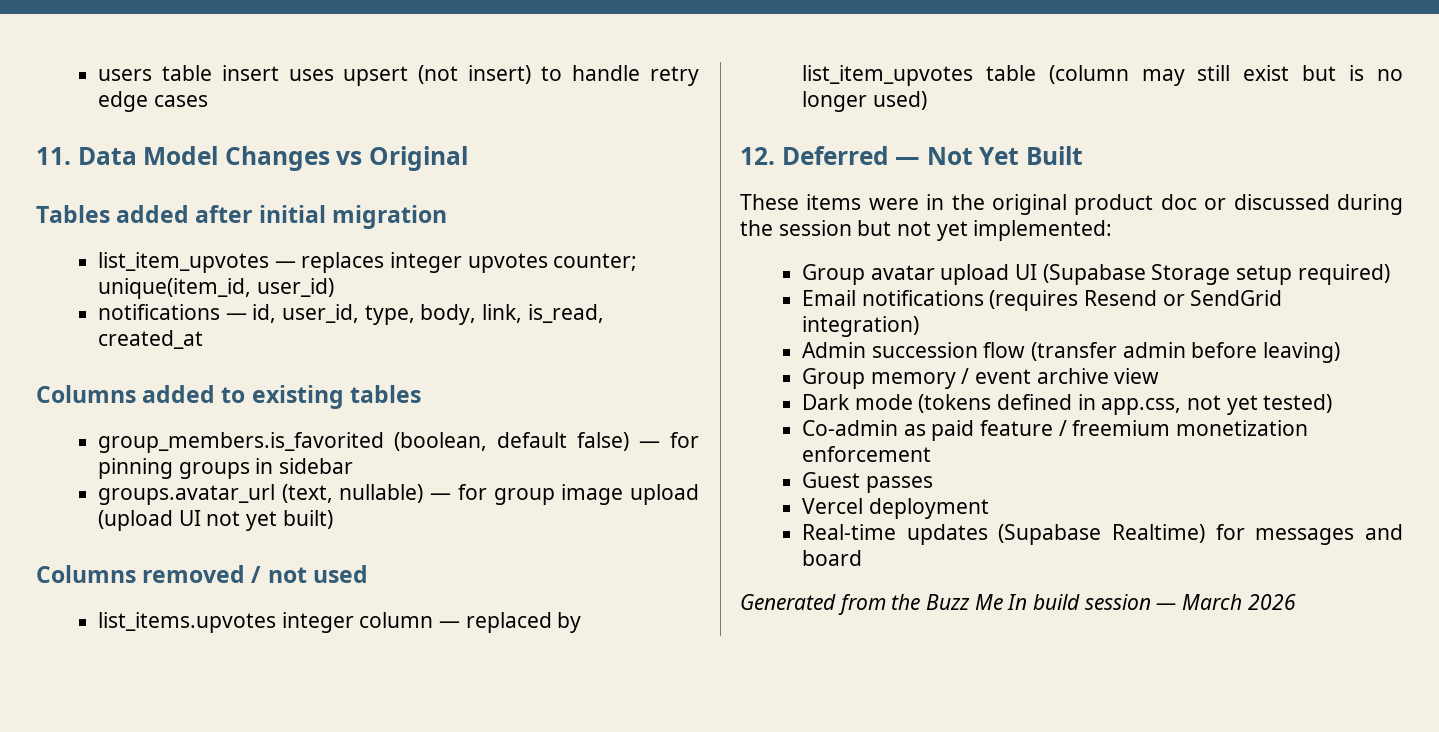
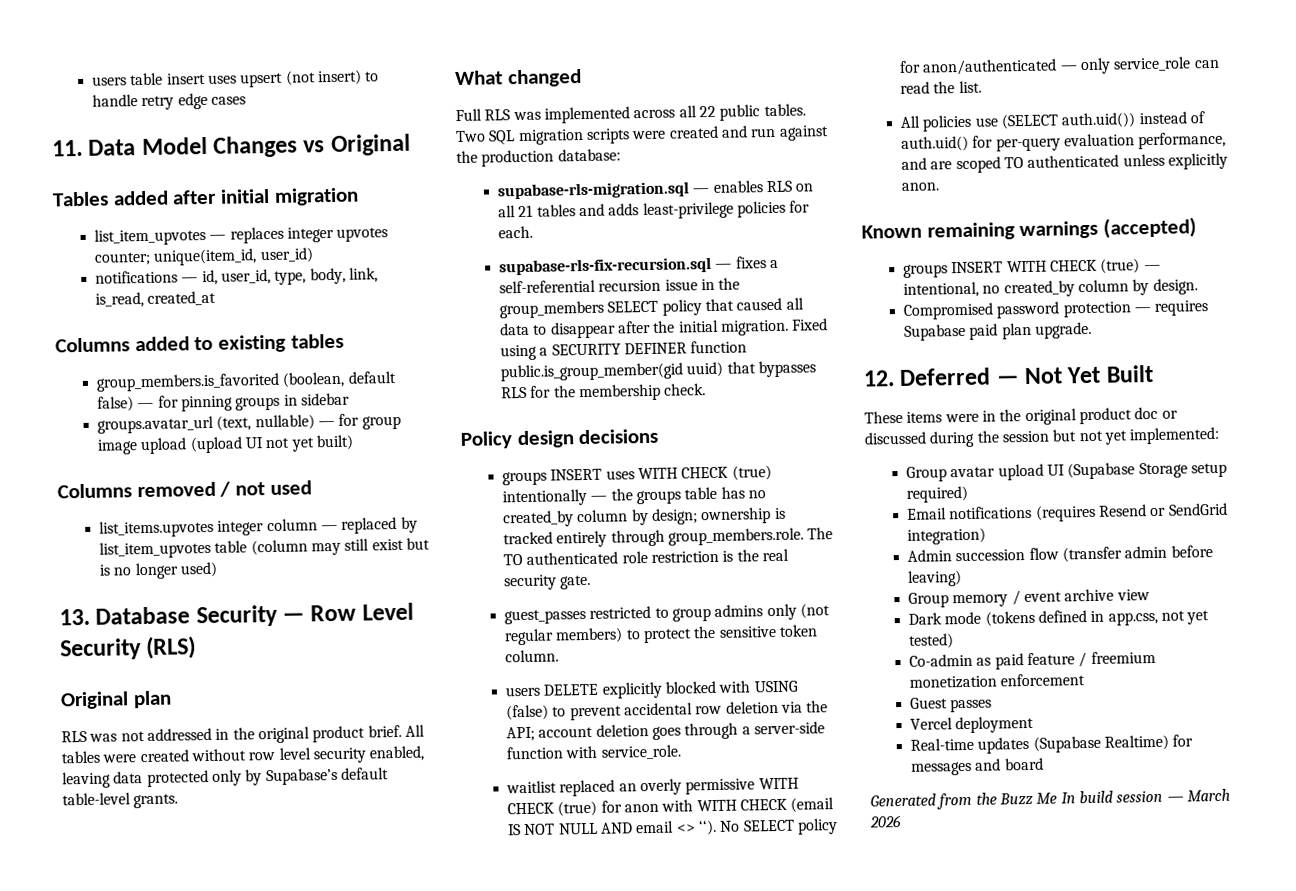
+ 13. Database Security — Row Level Security (RLS)
+ Original plan
+ RLS was not addressed in the original product brief. All tables were created without row level security enabled, leaving data protected only by Supabase’s default table-level grants.
+ What changed
+ Full RLS was implemented across all 22 public tables. Two SQL migration scripts were created and run against the production database:
+ supabase-rls-migration.sql — enables RLS on all 21 tables and adds least-privilege policies for each.
+ supabase-rls-fix-recursion.sql — fixes a self-referential recursion issue in the group_members SELECT policy that caused all data to disappear after the initial migration. Fixed using a SECURITY DEFINER function public.is_group_member(gid uuid) that bypasses RLS for the membership check.
+ Policy design decisions
+ groups INSERT uses WITH CHECK (true) intentionally — the groups table has no created_by column by design; ownership is tracked entirely through group_members.role. The TO authenticated role restriction is the real security gate.
+ guest_passes restricted to group admins only (not regular members) to protect the sensitive token column.
+ users DELETE explicitly blocked with USING (false) to prevent accidental row deletion via the API; account deletion goes through a server-side function with service_role.
+ waitlist replaced an overly permissive WITH CHECK (true) for anon with WITH CHECK (email IS NOT NULL AND email <> ‘‘). No SELECT policy for anon/authenticated — only service_role can read the list.
+ All policies use (SELECT auth.uid()) instead of auth.uid() for per-query evaluation performance, and are scoped TO authenticated unless explicitly anon.
+ Known remaining warnings (accepted)
+ groups INSERT WITH CHECK (true) — intentional, no created_by column by design.
+ Compromised password protection — requires Supabase paid plan upgrade.

